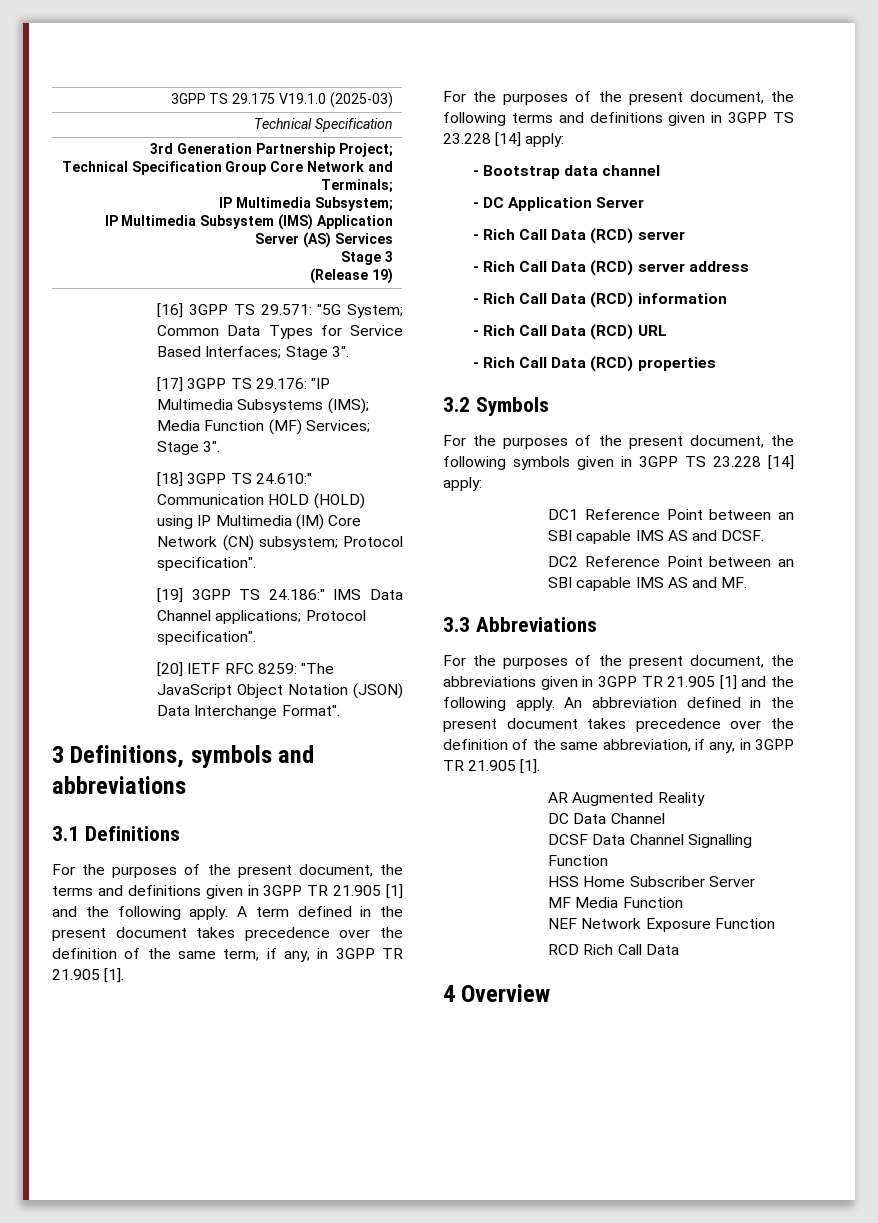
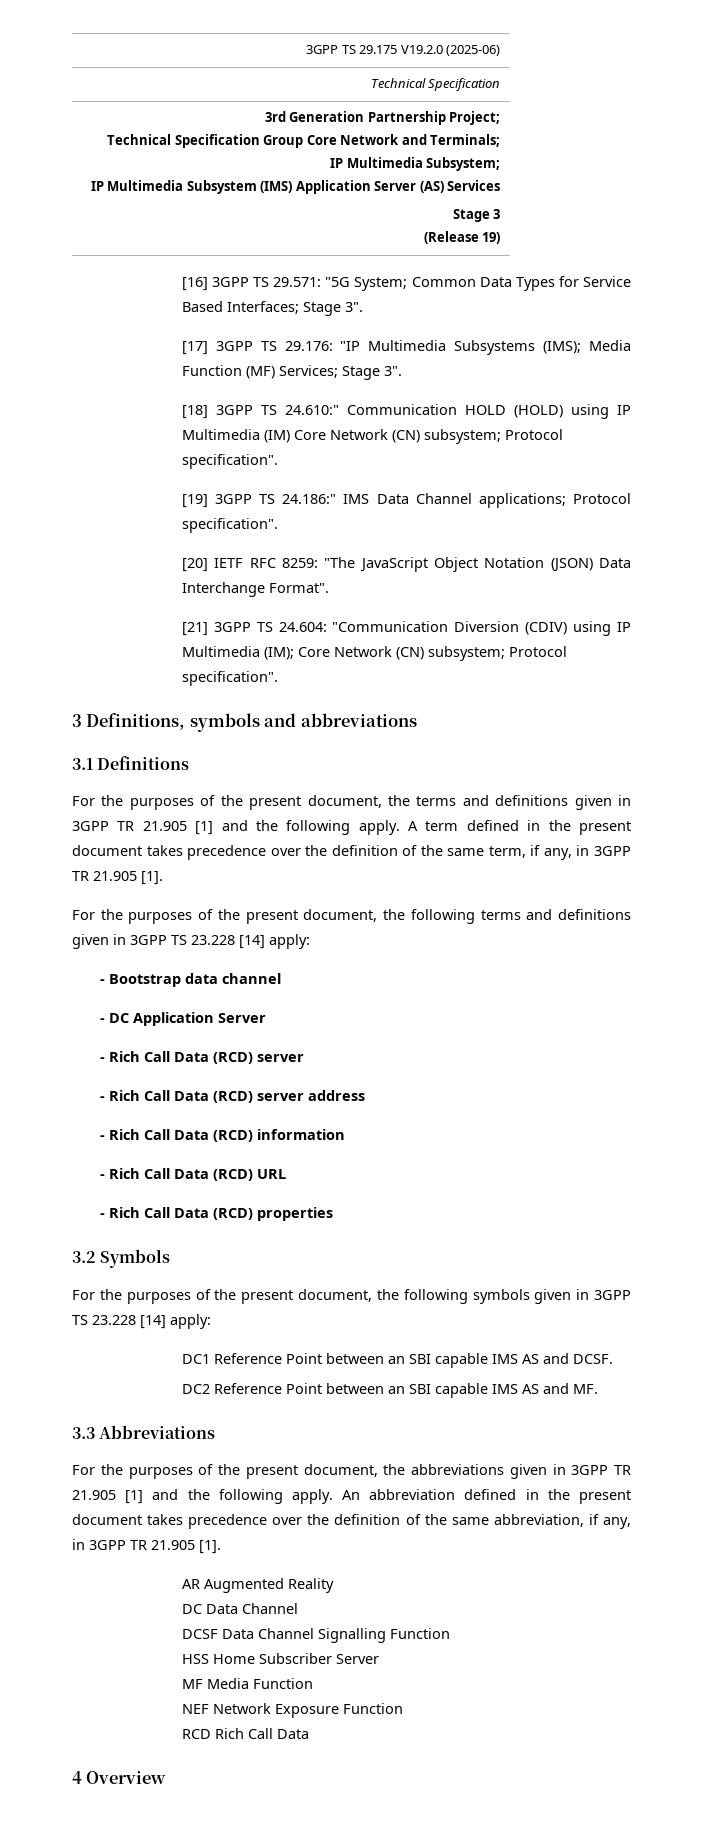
- 3GPP TS 29.175 V19.1.0 (2025-03)
+ 3GPP TS 29.175 V19.2.0 (2025-06)
+ [21] 3GPP TS 24.604: "Communication Diversion (CDIV) using IP Multimedia (IM); Core Network (CN) subsystem; Protocol specification".

